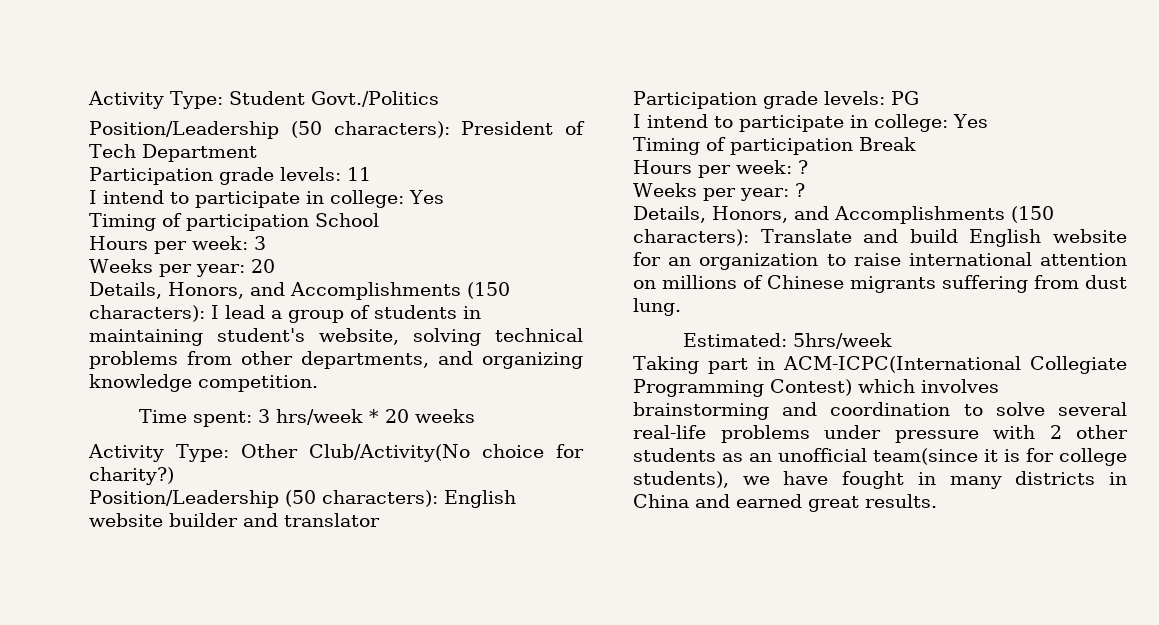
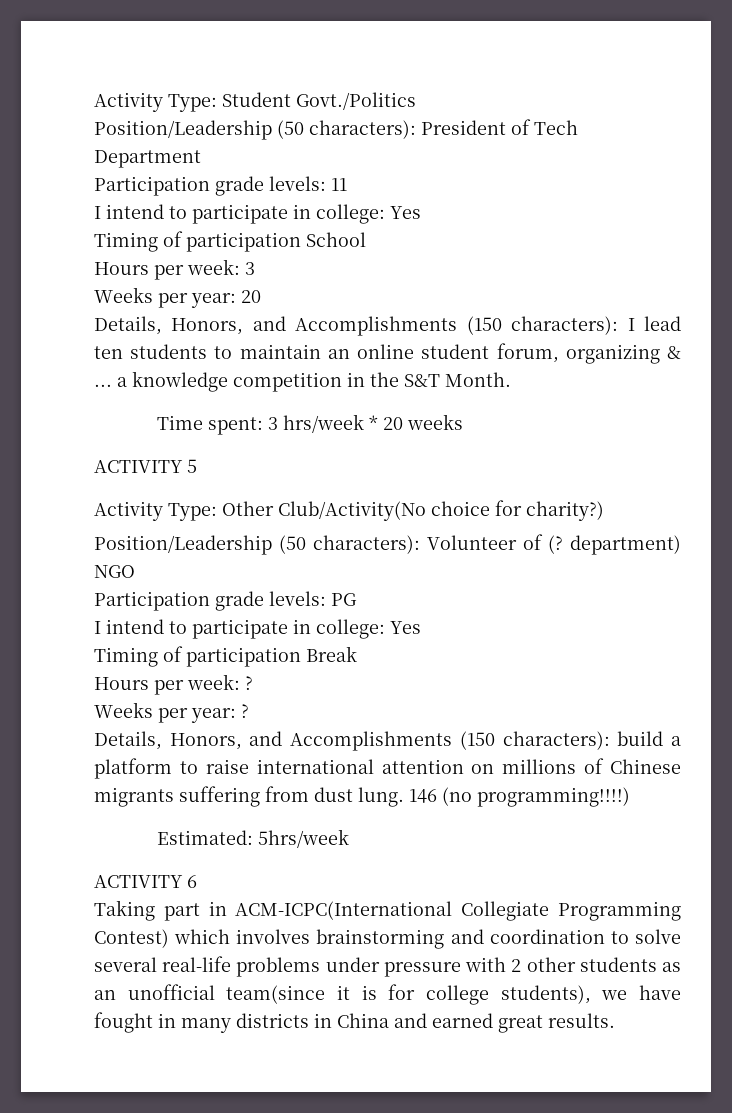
- Details, Honors, and Accomplishments (150 characters): I lead a group of students in maintaining student's website, solving technical problems from other departments, and organizing knowledge competition.
+ Details, Honors, and Accomplishments (150 characters): I lead ten students to maintain an online student forum, organizing & ... a knowledge competition in the S&T Month.
+ ACTIVITY 5
- Position/Leadership (50 characters): English website builder and translator
+ Position/Leadership (50 characters): Volunteer of (? department) NGO
- Details, Honors, and Accomplishments (150 characters): Translate and build English website for an organization to raise international attention on millions of Chinese migrants suffering from dust lung.
+ Details, Honors, and Accomplishments (150 characters): build a platform to raise international attention on millions of Chinese migrants suffering from dust lung. 146 (no programming!!!!)
+ ACTIVITY 6

